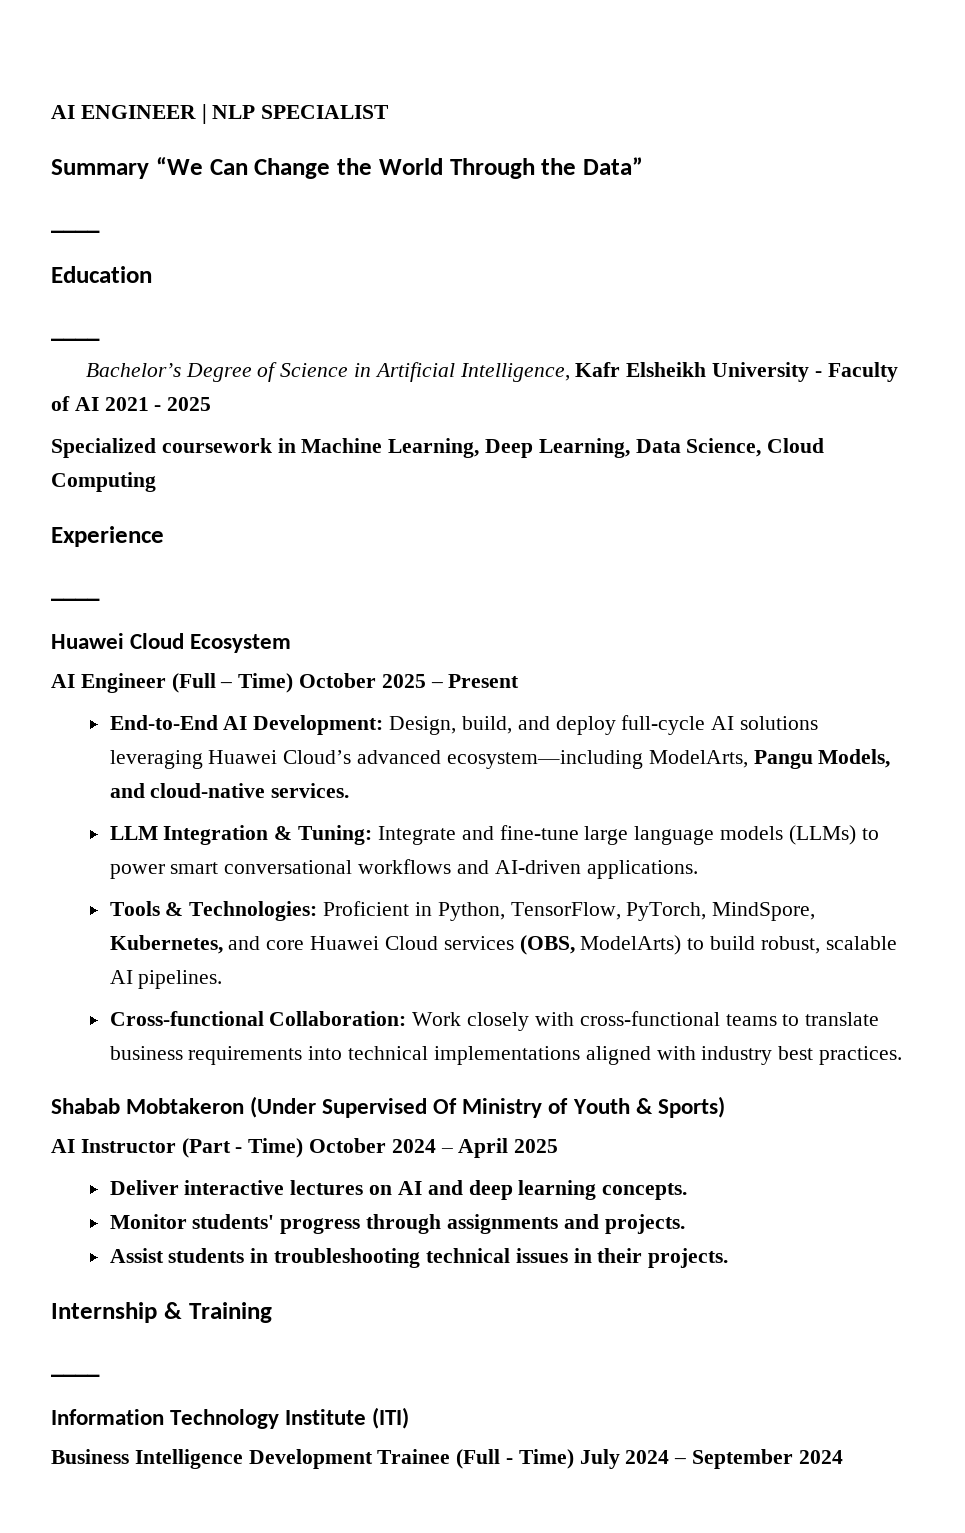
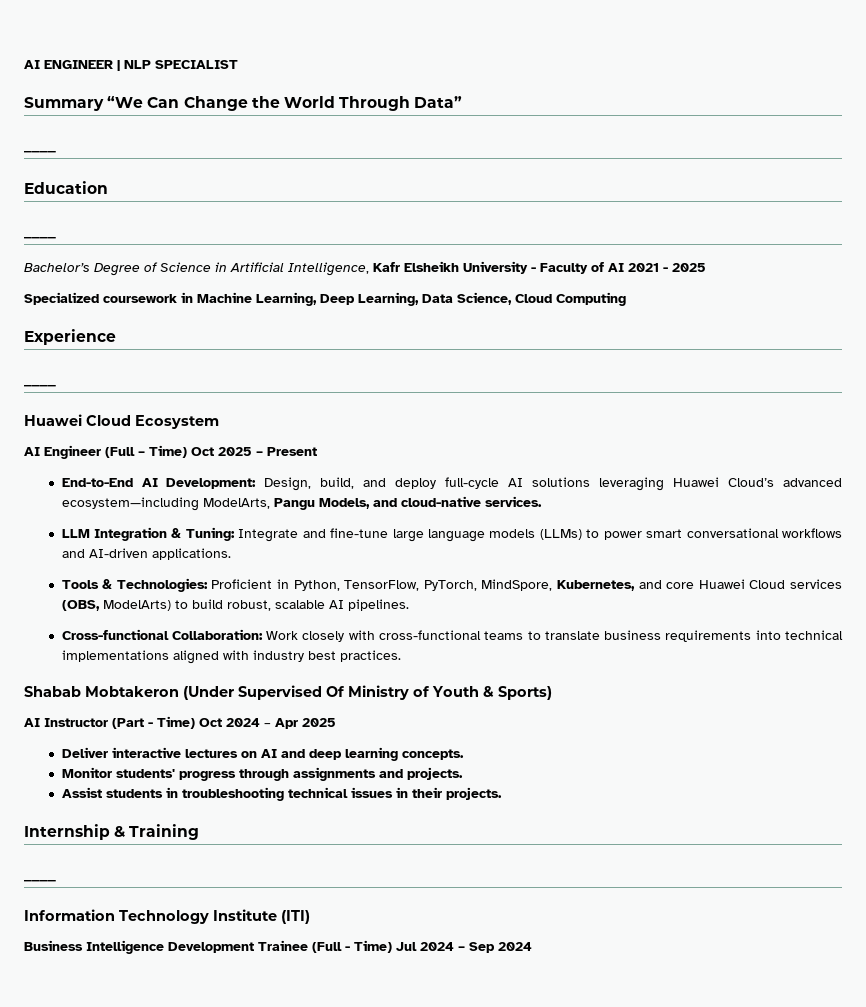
- Summary “We Can Change the World Through the Data”
+ Summary “We Can Change the World Through Data”
- AI Engineer (Full – Time) October 2025 – Present
+ AI Engineer (Full – Time) Oct 2025 – Present
- AI Instructor (Part - Time) October 2024 – April 2025
+ AI Instructor (Part - Time) Oct 2024 – Apr 2025
- Business Intelligence Development Trainee (Full - Time) July 2024 – September 2024
+ Business Intelligence Development Trainee (Full - Time) Jul 2024 – Sep 2024

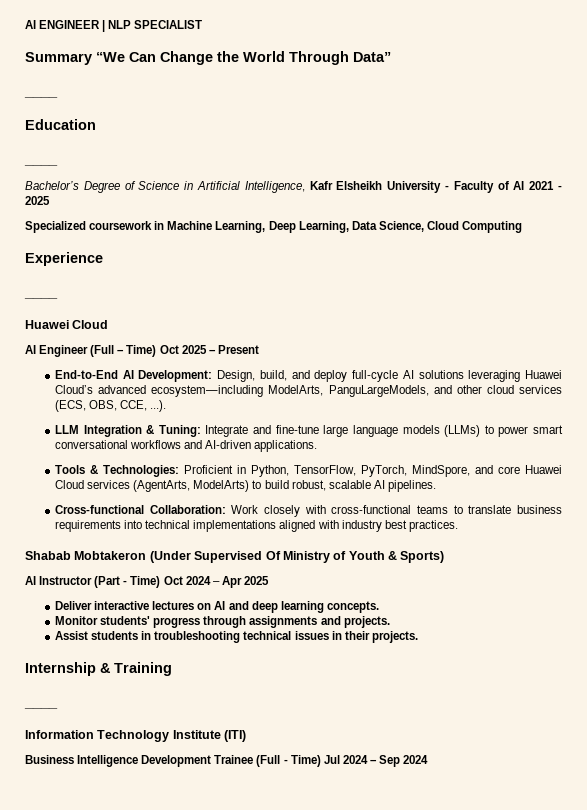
  Experience
  ____
- Huawei Cloud Ecosystem
+ Huawei Cloud
- End-to-End AI Development: Design, build, and deploy full-cycle AI solutions leveraging Huawei Cloud’s advanced ecosystem—including ModelArts, Pangu Models, and cloud-native services.
+ End-to-End AI Development: Design, build, and deploy full-cycle AI solutions leveraging Huawei Cloud’s advanced ecosystem—including ModelArts, PanguLargeModels, and other cloud services (ECS, OBS, CCE, ...).
- Tools & Technologies: Proficient in Python, TensorFlow, PyTorch, MindSpore, Kubernetes, and core Huawei Cloud services (OBS, ModelArts) to build robust, scalable AI pipelines.
+ Tools & Technologies: Proficient in Python, TensorFlow, PyTorch, MindSpore, and core Huawei Cloud services (AgentArts, ModelArts) to build robust, scalable AI pipelines.

